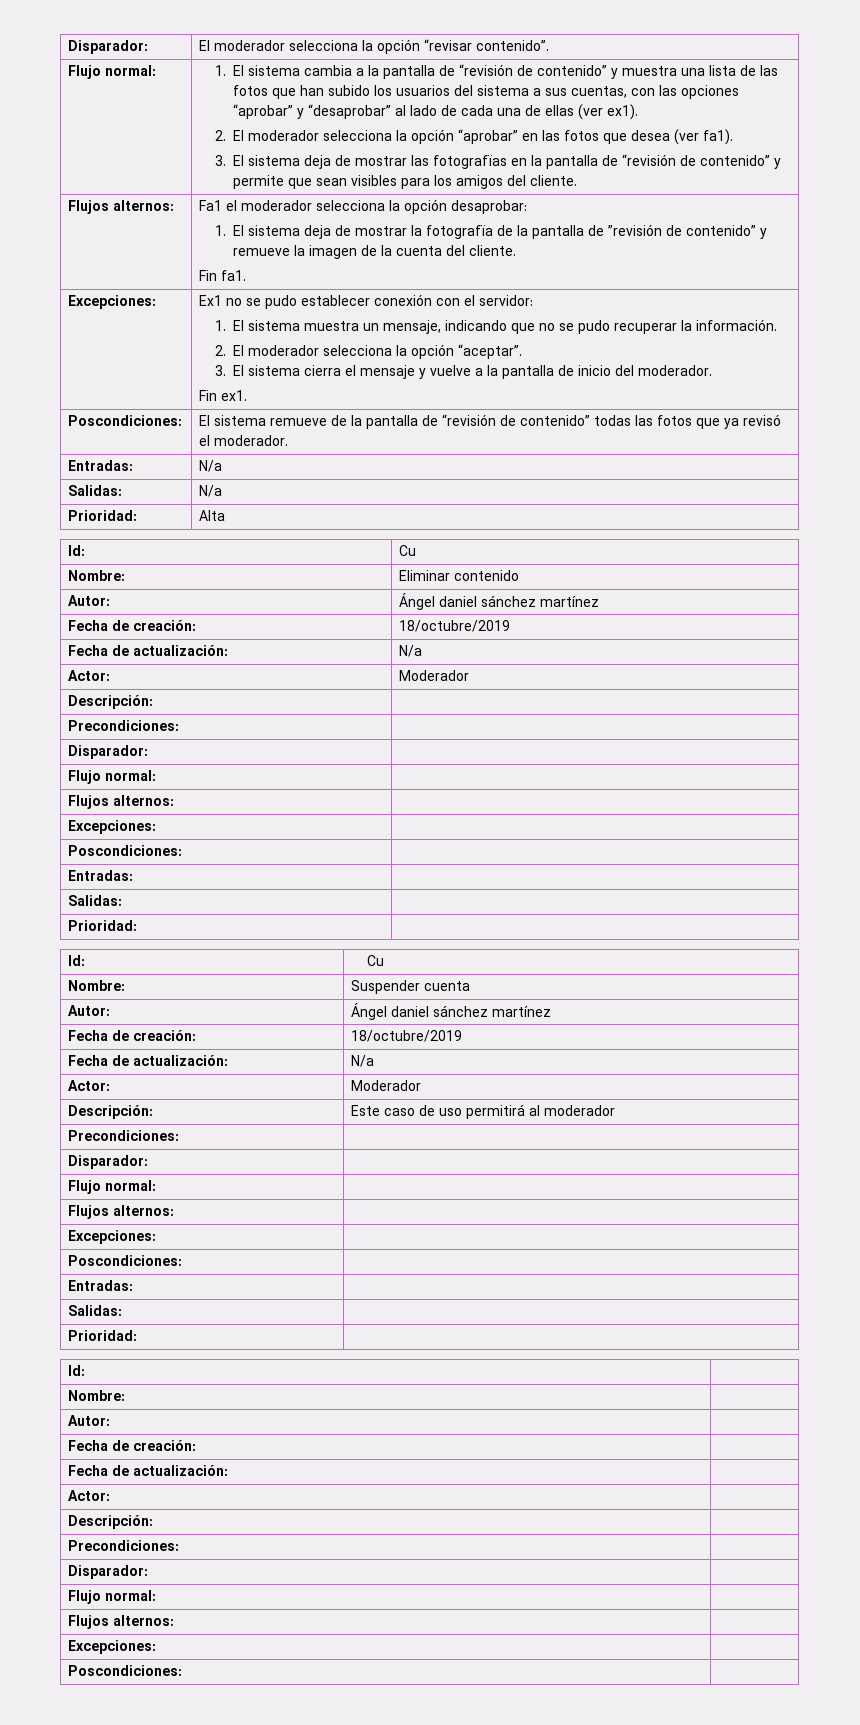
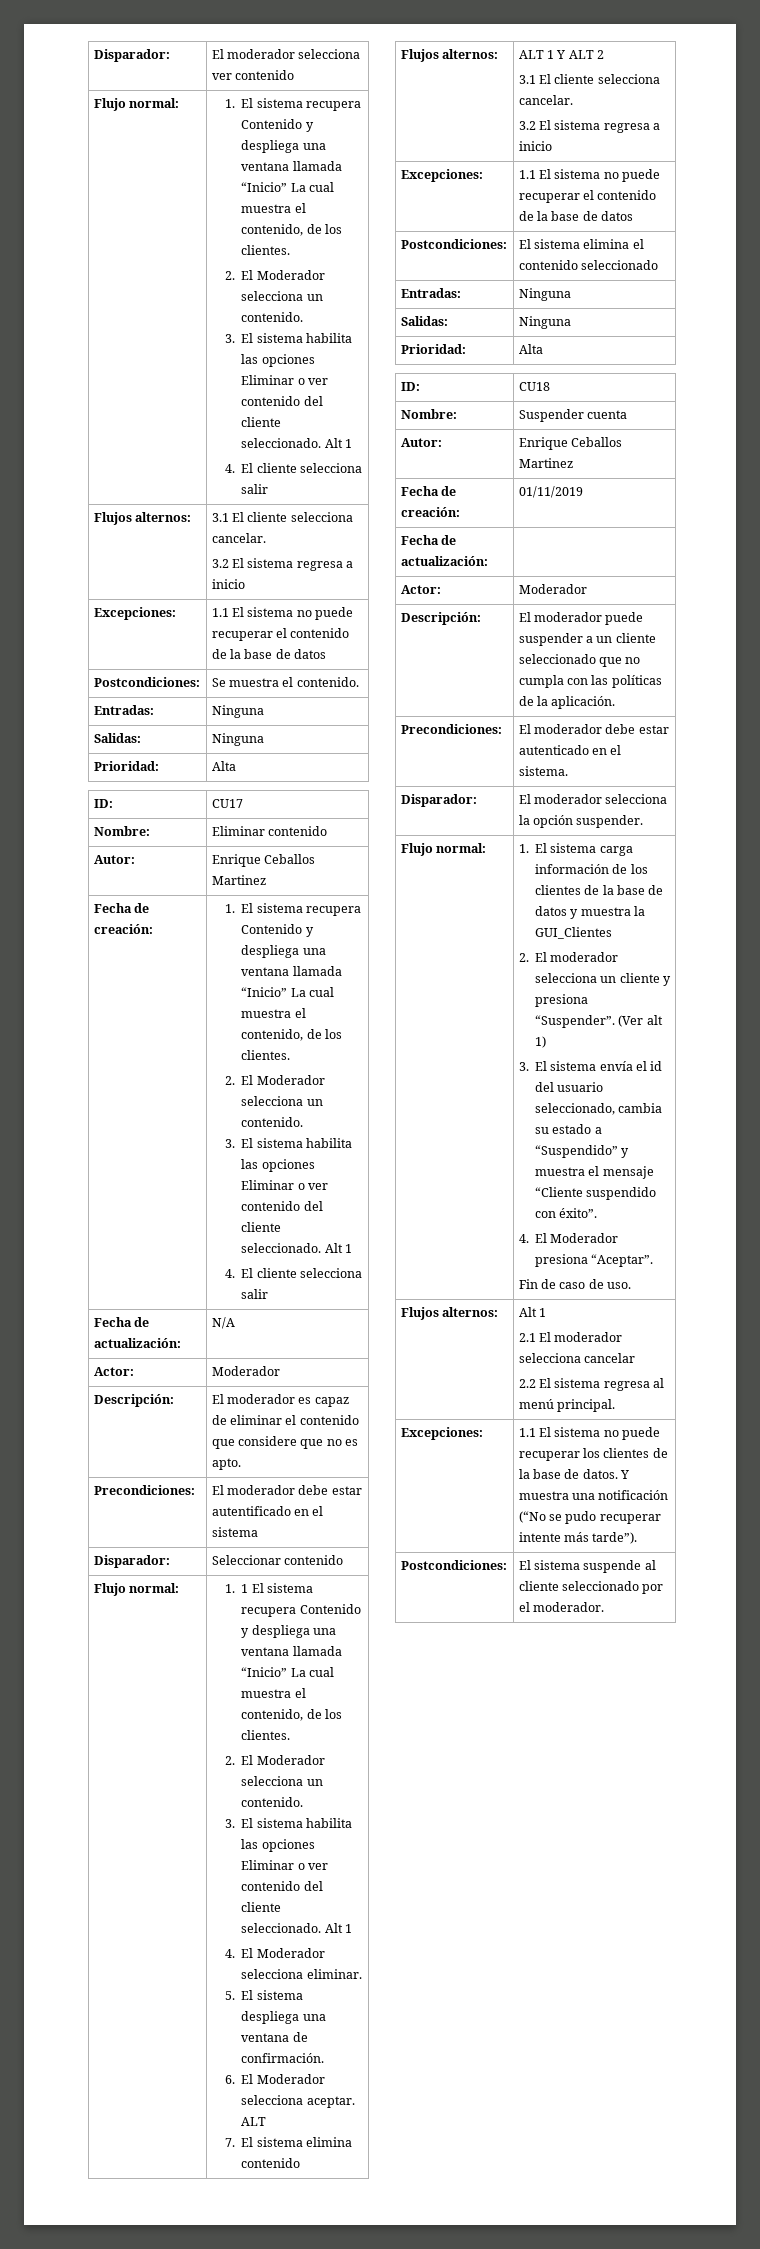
- Disparador: | El moderador selecciona la opción “revisar contenido”.
- Flujo normal: | 1. El sistema cambia a la pantalla de “revisión de contenido” y muestra una lista de las fotos que han subido los usuarios del sistema a sus cuentas, con las opciones “aprobar” y “desaprobar” al lado de cada una de ellas (ver ex1).
- 2. El moderador selecciona la opción “aprobar” en las fotos que desea (ver fa1).
- 3. El sistema deja de mostrar las fotografïas en la pantalla de “revisión de contenido” y permite que sean visibles para los amigos del cliente.
- Flujos alternos: | Fa1 el moderador selecciona la opción desaprobar:
- 1. El sistema deja de mostrar la fotografïa de la pantalla de ”revisión de contenido” y remueve la imagen de la cuenta del cliente.
- Fin fa1.
- Excepciones: | Ex1 no se pudo establecer conexión con el servidor:
- 1. El sistema muestra un mensaje, indicando que no se pudo recuperar la información.
- 2. El moderador selecciona la opción “aceptar”.
- 3. El sistema cierra el mensaje y vuelve a la pantalla de inicio del moderador.
- Fin ex1.
- Poscondiciones: | El sistema remueve de la pantalla de “revisión de contenido” todas las fotos que ya revisó el moderador.
- Entradas: | N/a
- Salidas: | N/a
+ Disparador: | El moderador selecciona ver contenido
+ Flujo normal: | 1. El sistema recupera Contenido y despliega una ventana llamada “Inicio” La cual muestra el contenido, de los clientes.
+ 2. El Moderador selecciona un contenido.
+ 3. El sistema habilita las opciones Eliminar o ver contenido del cliente seleccionado. Alt 1
+ 4. El cliente selecciona salir
+ Flujos alternos: | 3.1 El cliente selecciona cancelar.
+ 3.2 El sistema regresa a inicio
+ Excepciones: | 1.1 El sistema no puede recuperar el contenido de la base de datos
+ Postcondiciones: | Se muestra el contenido.
+ Entradas: | Ninguna
+ Salidas: | Ninguna
  Prioridad: | Alta
- Id: | Cu
+ ID: | CU17
  Nombre: | Eliminar contenido
- Autor: | Ángel daniel sánchez martínez
- Fecha de creación: | 18/octubre/2019
- Fecha de actualización: | N/a
+ Autor: | Enrique Ceballos Martinez
+ Fecha de creación: | 1. El sistema recupera Contenido y despliega una ventana llamada “Inicio” La cual muestra el contenido, de los clientes.
+ 2. El Moderador selecciona un contenido.
+ 3. El sistema habilita las opciones Eliminar o ver contenido del cliente seleccionado. Alt 1
+ 4. El cliente selecciona salir
+ Fecha de actualización: | N/A
  Actor: | Moderador
- Descripción: |
- Precondiciones: |
- Disparador: |
- Flujo normal: |
- Flujos alternos: |
- Excepciones: |
- Poscondiciones: |
- Entradas: |
- Salidas: |
- Prioridad: |
- Id: | Cu
+ Descripción: | El moderador es capaz de eliminar el contenido que considere que no es apto.
+ Precondiciones: | El moderador debe estar autentificado en el sistema
+ Disparador: | Seleccionar contenido
+ Flujo normal: | 1. 1 El sistema recupera Contenido y despliega una ventana llamada “Inicio” La cual muestra el contenido, de los clientes.
+ 2. El Moderador selecciona un contenido.
+ 3. El sistema habilita las opciones Eliminar o ver contenido del cliente seleccionado. Alt 1
+ 4. El Moderador selecciona eliminar.
+ 5. El sistema despliega una ventana de confirmación.
+ 6. El Moderador selecciona aceptar. ALT
+ 7. El sistema elimina contenido
+ Flujos alternos: | ALT 1 Y ALT 2
+ 3.1 El cliente selecciona cancelar.
+ 3.2 El sistema regresa a inicio
+ Excepciones: | 1.1 El sistema no puede recuperar el contenido de la base de datos
+ Postcondiciones: | El sistema elimina el contenido seleccionado
+ Entradas: | Ninguna
+ Salidas: | Ninguna
+ Prioridad: | Alta
+ ID: | CU18
  Nombre: | Suspender cuenta
- Autor: | Ángel daniel sánchez martínez
- Fecha de creación: | 18/octubre/2019
- Fecha de actualización: | N/a
+ Autor: | Enrique Ceballos Martinez
+ Fecha de creación: | 01/11/2019
+ Fecha de actualización: |
  Actor: | Moderador
- Descripción: | Este caso de uso permitirá al moderador
- Precondiciones: |
- Disparador: |
- Flujo normal: |
- Flujos alternos: |
- Excepciones: |
- Poscondiciones: |
- Entradas: |
- Salidas: |
- Prioridad: |
- Id: |
- Nombre: |
- Autor: |
- Fecha de creación: |
- Fecha de actualización: |
- Actor: |
- Descripción: |
- Precondiciones: |
- Disparador: |
- Flujo normal: |
- Flujos alternos: |
- Excepciones: |
- Poscondiciones: |
+ Descripción: | El moderador puede suspender a un cliente seleccionado que no cumpla con las políticas de la aplicación.
+ Precondiciones: | El moderador debe estar autenticado en el sistema.
+ Disparador: | El moderador selecciona la opción suspender.
+ Flujo normal: | 1. El sistema carga información de los clientes de la base de datos y muestra la GUI_Clientes
+ 2. El moderador selecciona un cliente y presiona “Suspender”. (Ver alt 1)
+ 3. El sistema envía el id del usuario seleccionado, cambia su estado a “Suspendido” y muestra el mensaje “Cliente suspendido con éxito”.
+ 4. El Moderador presiona “Aceptar”.
+ Fin de caso de uso.
+ Flujos alternos: | Alt 1
+ 2.1 El moderador selecciona cancelar
+ 2.2 El sistema regresa al menú principal.
+ Excepciones: | 1.1 El sistema no puede recuperar los clientes de la base de datos. Y muestra una notificación (“No se pudo recuperar intente más tarde”).
+ Postcondiciones: | El sistema suspende al cliente seleccionado por el moderador.

